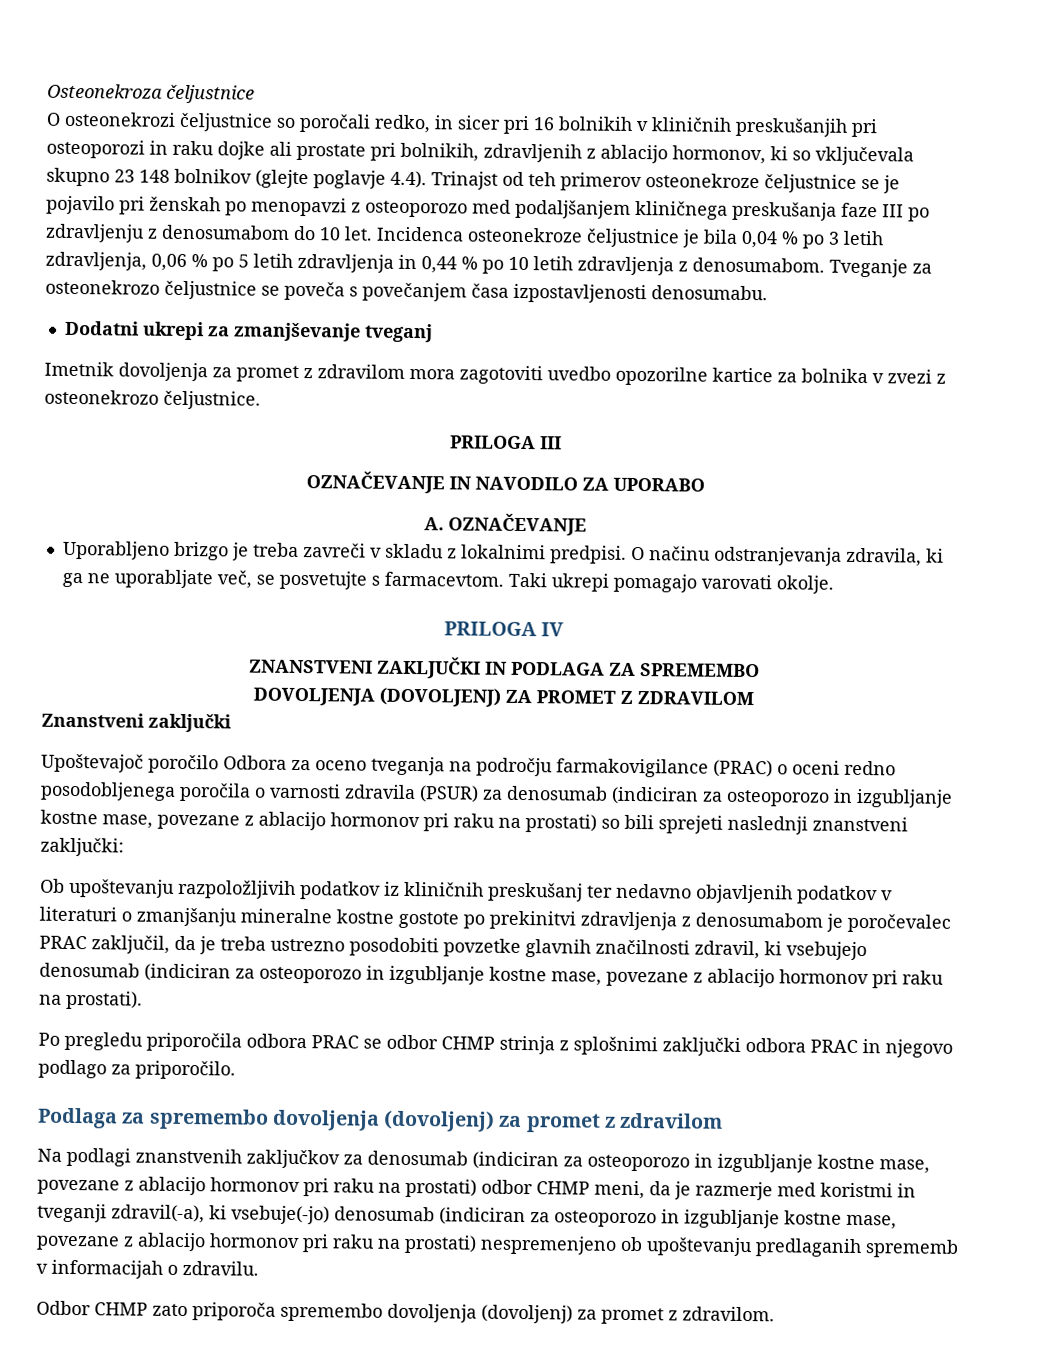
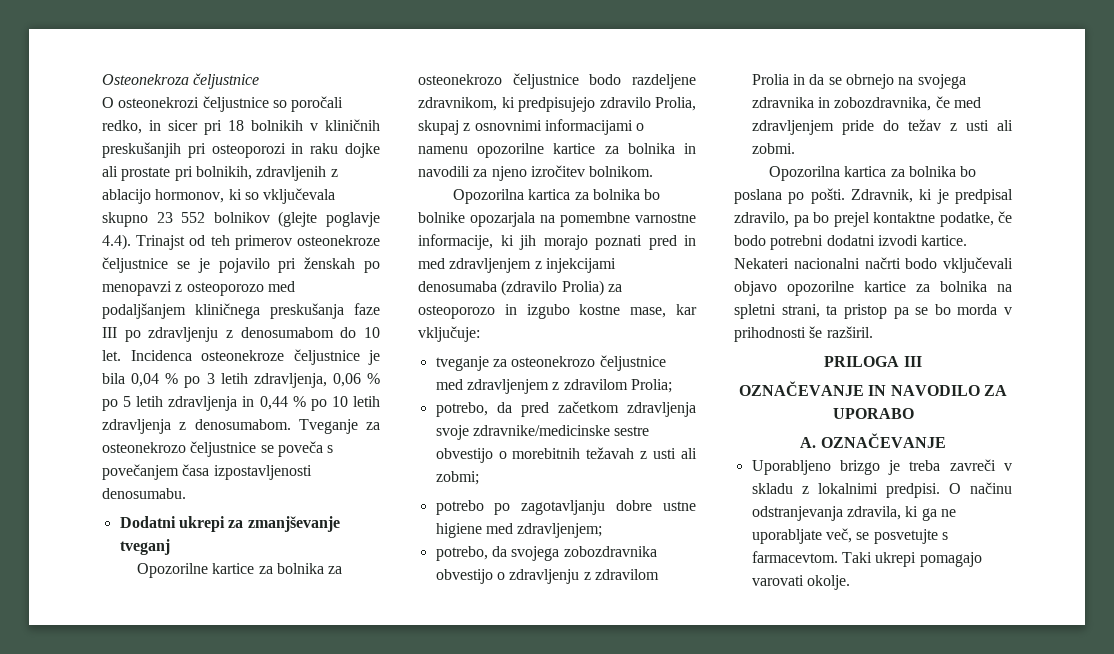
- O osteonekrozi čeljustnice so poročali redko, in sicer pri 16 bolnikih v kliničnih preskušanjih pri osteoporozi in raku dojke ali prostate pri bolnikih, zdravljenih z ablacijo hormonov, ki so vključevala skupno 23 148 bolnikov (glejte poglavje 4.4). Trinajst od teh primerov osteonekroze čeljustnice se je pojavilo pri ženskah po menopavzi z osteoporozo med podaljšanjem kliničnega preskušanja faze III po zdravljenju z denosumabom do 10 let.
+ O osteonekrozi čeljustnice so poročali redko, in sicer pri 18 bolnikih v kliničnih preskušanjih pri osteoporozi in raku dojke ali prostate pri bolnikih, zdravljenih z ablacijo hormonov, ki so vključevala skupno 23 552 bolnikov (glejte poglavje 4.4). Trinajst od teh primerov osteonekroze čeljustnice se je pojavilo pri ženskah po menopavzi z osteoporozo med podaljšanjem kliničnega preskušanja faze III po zdravljenju z denosumabom do 10 let.
- Imetnik dovoljenja za promet z zdravilom mora zagotoviti uvedbo opozorilne kartice za bolnika v zvezi z osteonekrozo čeljustnice.
+ Opozorilne kartice za bolnika za osteonekrozo čeljustnice bodo razdeljene zdravnikom, ki predpisujejo zdravilo Prolia, skupaj z osnovnimi informacijami o namenu opozorilne kartice za bolnika in navodili za njeno izročitev bolnikom.
+ Opozorilna kartica za bolnika bo bolnike opozarjala na pomembne varnostne informacije, ki jih morajo poznati pred in med zdravljenjem z injekcijami denosumaba (zdravilo Prolia) za osteoporozo in izgubo kostne mase, kar vključuje:
+ tveganje za osteonekrozo čeljustnice med zdravljenjem z zdravilom Prolia;
+ potrebo, da pred začetkom zdravljenja svoje zdravnike/medicinske sestre obvestijo o morebitnih težavah z usti ali zobmi;
+ potrebo po zagotavljanju dobre ustne higiene med zdravljenjem;
+ potrebo, da svojega zobozdravnika obvestijo o zdravljenju z zdravilom Prolia in da se obrnejo na svojega zdravnika in zobozdravnika, če med zdravljenjem pride do težav z usti ali zobmi.
+ Opozorilna kartica za bolnika bo poslana po pošti. Zdravnik, ki je predpisal zdravilo, pa bo prejel kontaktne podatke, če bodo potrebni dodatni izvodi kartice. Nekateri nacionalni načrti bodo vključevali objavo opozorilne kartice za bolnika na spletni strani, ta pristop pa se bo morda v prihodnosti še razširil.
- PRILOGA IV
- ZNANSTVENI ZAKLJUČKI IN PODLAGA ZA SPREMEMBO
- DOVOLJENJA (DOVOLJENJ) ZA PROMET Z ZDRAVILOM
- Znanstveni zaključki
- Upoštevajoč poročilo Odbora za oceno tveganja na področju farmakovigilance (PRAC) o oceni redno posodobljenega poročila o varnosti zdravila (PSUR) za denosumab (indiciran za osteoporozo in izgubljanje kostne mase, povezane z ablacijo hormonov pri raku na prostati) so bili sprejeti naslednji znanstveni zaključki:
- Ob upoštevanju razpoložljivih podatkov iz kliničnih preskušanj ter nedavno objavljenih podatkov v literaturi o zmanjšanju mineralne kostne gostote po prekinitvi zdravljenja z denosumabom je poročevalec PRAC zaključil, da je treba ustrezno posodobiti povzetke glavnih značilnosti zdravil, ki vsebujejo denosumab (indiciran za osteoporozo in izgubljanje kostne mase, povezane z ablacijo hormonov pri raku na prostati).
- Po pregledu priporočila odbora PRAC se odbor CHMP strinja z splošnimi zaključki odbora PRAC in njegovo podlago za priporočilo.
- Podlaga za spremembo dovoljenja (dovoljenj) za promet z zdravilom
- Na podlagi znanstvenih zaključkov za denosumab (indiciran za osteoporozo in izgubljanje kostne mase, povezane z ablacijo hormonov pri raku na prostati) odbor CHMP meni, da je razmerje med koristmi in tveganji zdravil(-a), ki vsebuje(-jo) denosumab (indiciran za osteoporozo in izgubljanje kostne mase, povezane z ablacijo hormonov pri raku na prostati) nespremenjeno ob upoštevanju predlaganih sprememb v informacijah o zdravilu.
- Odbor CHMP zato priporoča spremembo dovoljenja (dovoljenj) za promet z zdravilom.

